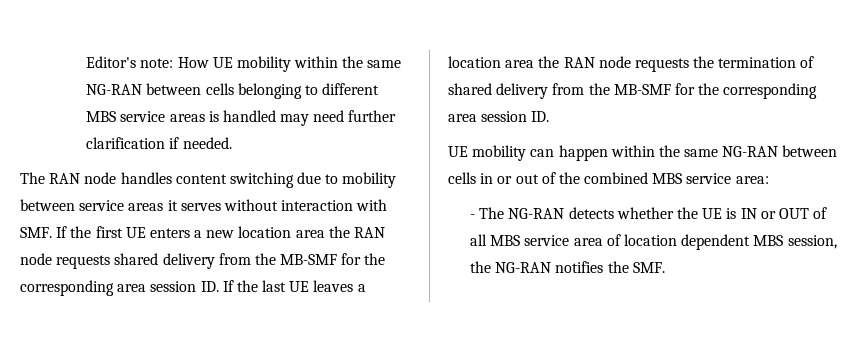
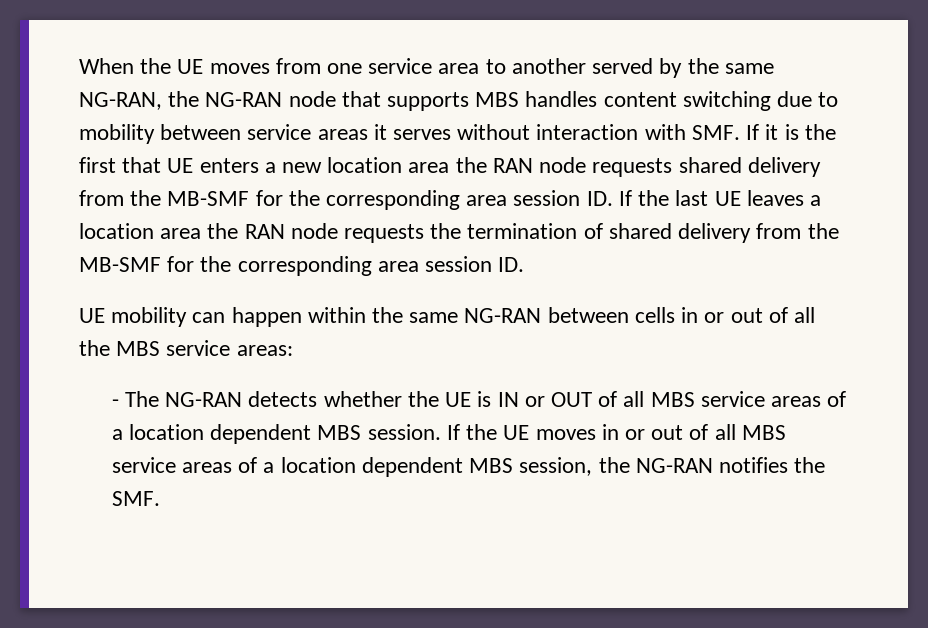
- Editor's note: How UE mobility within the same NG-RAN between cells belonging to different MBS service areas is handled may need further clarification if needed.
- The RAN node handles content switching due to mobility between service areas it serves without interaction with SMF. If the first UE enters a new location area the RAN node requests shared delivery from the MB-SMF for the corresponding area session ID. If the last UE leaves a location area the RAN node requests the termination of shared delivery from the MB-SMF for the corresponding area session ID.
+ When the UE moves from one service area to another served by the same NG-RAN, the NG-RAN node that supports MBS handles content switching due to mobility between service areas it serves without interaction with SMF. If it is the first that UE enters a new location area the RAN node requests shared delivery from the MB-SMF for the corresponding area session ID. If the last UE leaves a location area the RAN node requests the termination of shared delivery from the MB-SMF for the corresponding area session ID.
- UE mobility can happen within the same NG-RAN between cells in or out of the combined MBS service area:
+ UE mobility can happen within the same NG-RAN between cells in or out of all the MBS service areas:
- - The NG-RAN detects whether the UE is IN or OUT of all MBS service area of location dependent MBS session, the NG-RAN notifies the SMF.
+ - The NG-RAN detects whether the UE is IN or OUT of all MBS service areas of a location dependent MBS session. If the UE moves in or out of all MBS service areas of a location dependent MBS session, the NG-RAN notifies the SMF.

